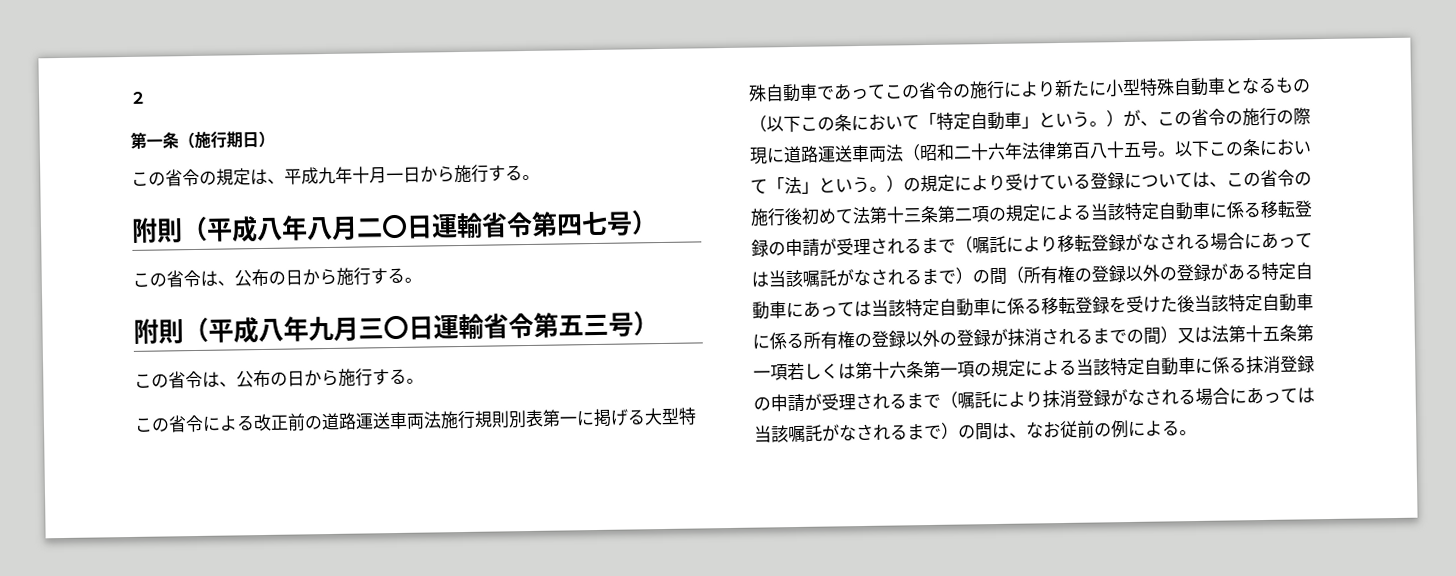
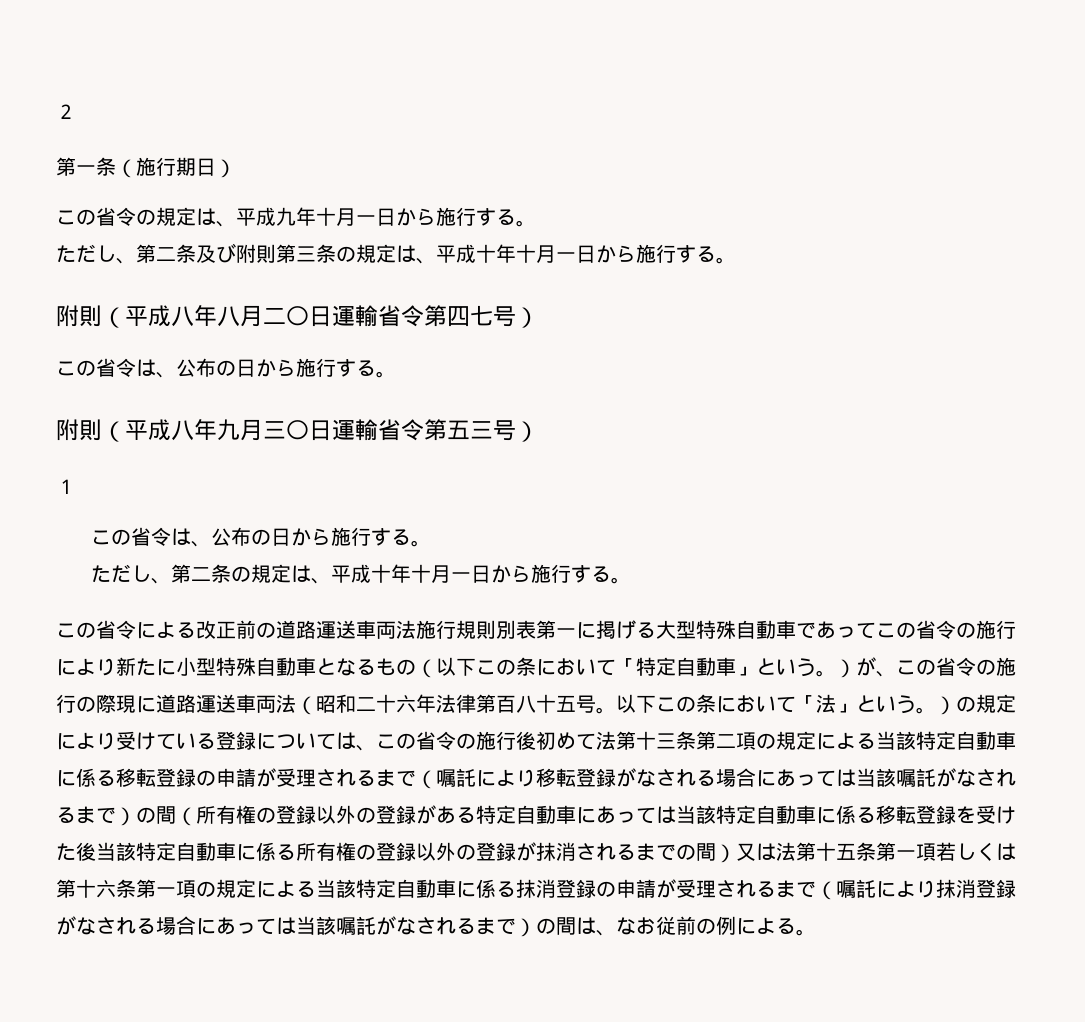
+ ただし、第二条及び附則第三条の規定は、平成十年十月一日から施行する。
  附則（平成八年九月三〇日運輸省令第五三号）
+ １
  この省令は、公布の日から施行する。
+ ただし、第二条の規定は、平成十年十月一日から施行する。

